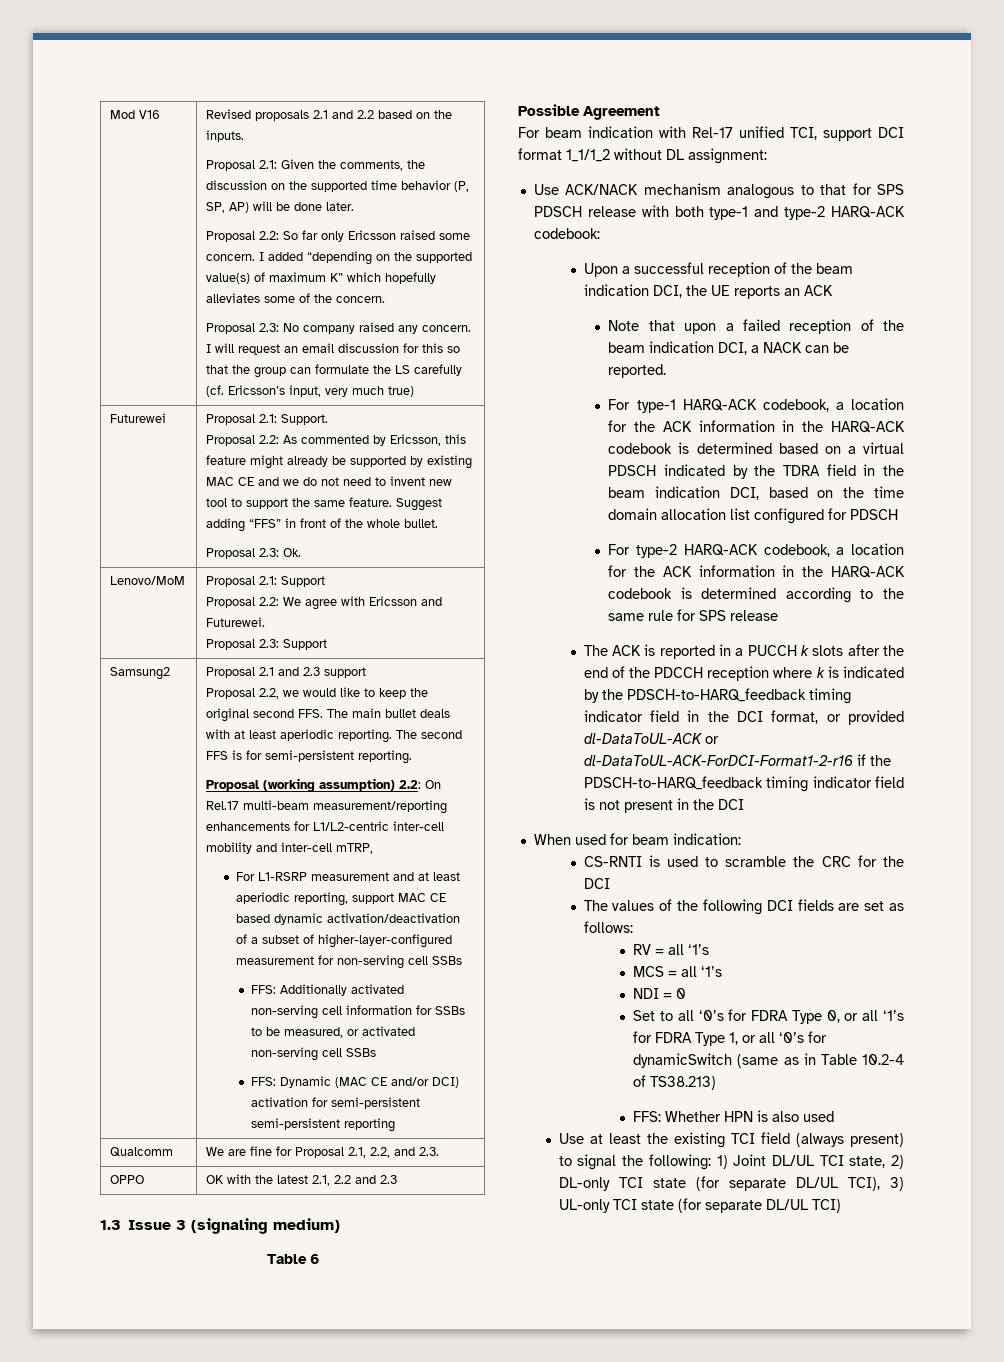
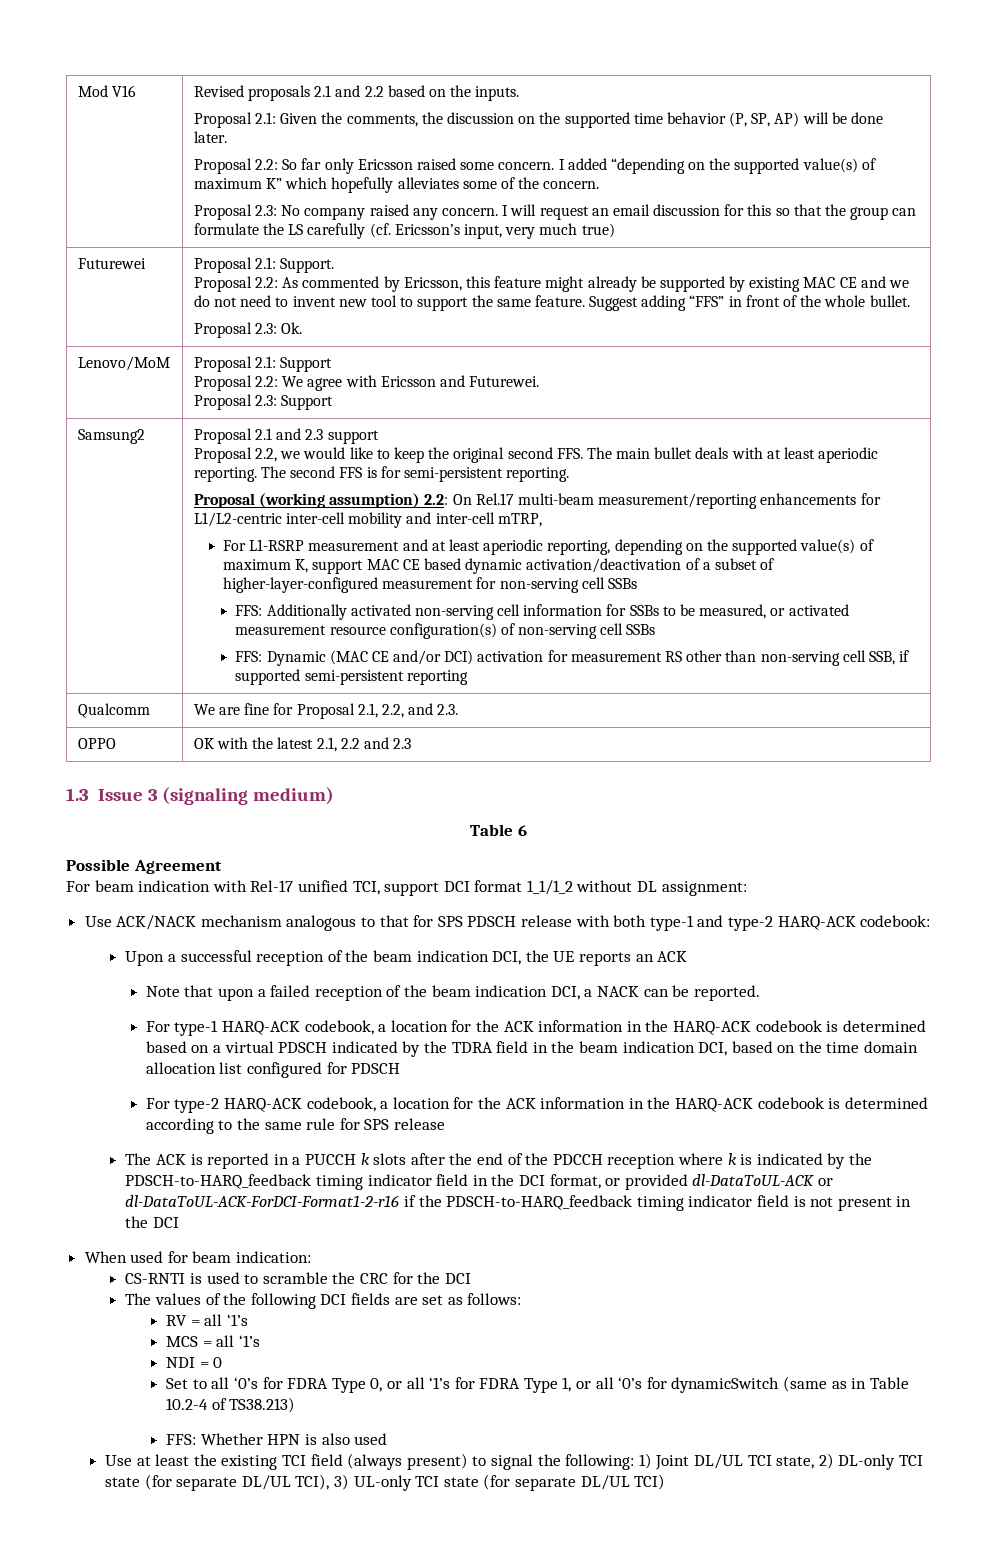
- For L1-RSRP measurement and at least aperiodic reporting, support MAC CE based dynamic activation/deactivation of a subset of higher-layer-configured measurement for non-serving cell SSBs
+ For L1-RSRP measurement and at least aperiodic reporting, depending on the supported value(s) of maximum K, support MAC CE based dynamic activation/deactivation of a subset of higher-layer-configured measurement for non-serving cell SSBs
- FFS: Additionally activated non-serving cell information for SSBs to be measured, or activated non-serving cell SSBs
+ FFS: Additionally activated non-serving cell information for SSBs to be measured, or activated measurement resource configuration(s) of non-serving cell SSBs
- FFS: Dynamic (MAC CE and/or DCI) activation for semi-persistent semi-persistent reporting
+ FFS: Dynamic (MAC CE and/or DCI) activation for measurement RS other than non-serving cell SSB, if supported semi-persistent reporting

